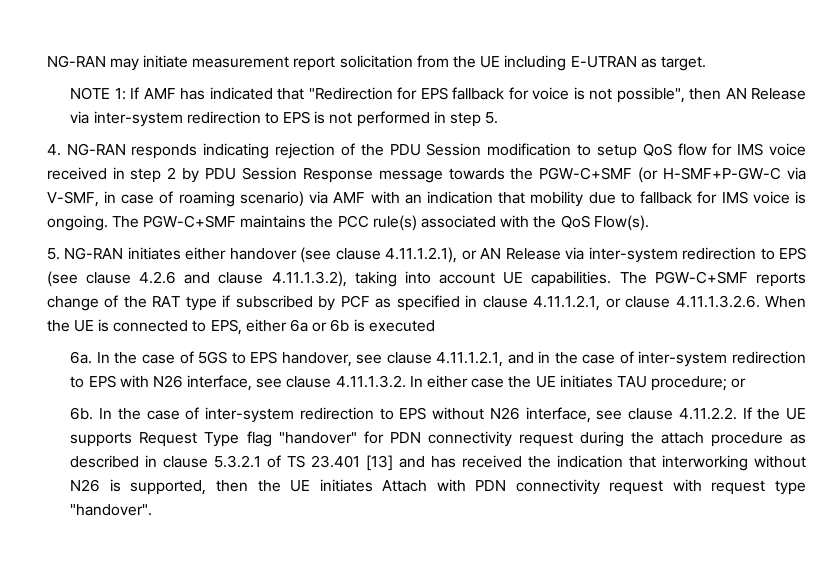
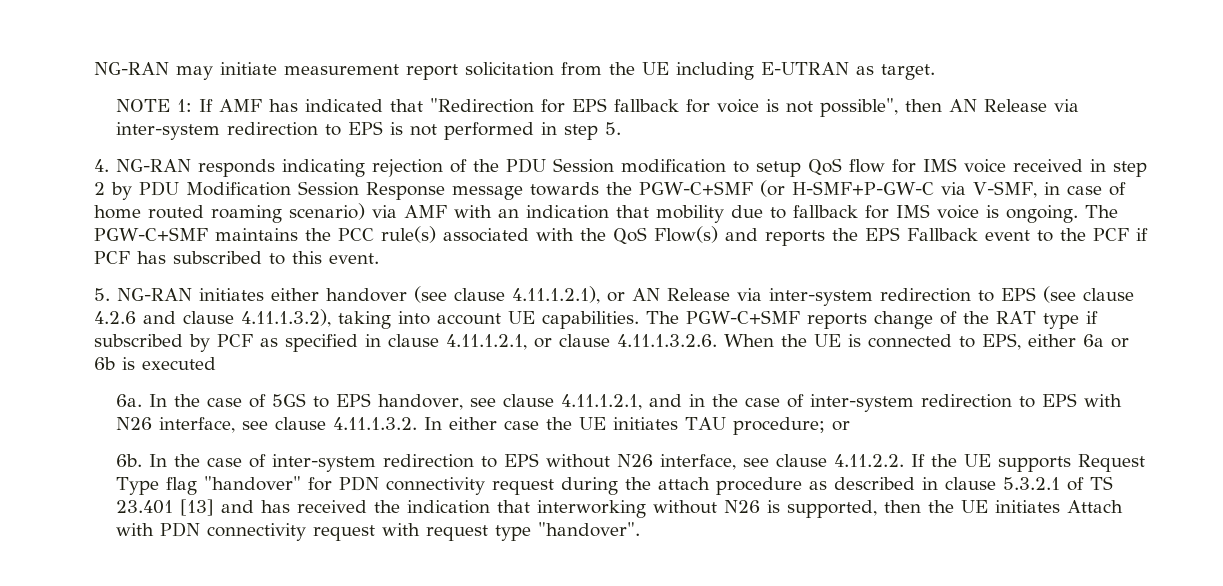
- 4. NG-RAN responds indicating rejection of the PDU Session modification to setup QoS flow for IMS voice received in step 2 by PDU Session Response message towards the PGW-C+SMF (or H-SMF+P-GW-C via V-SMF, in case of roaming scenario) via AMF with an indication that mobility due to fallback for IMS voice is ongoing.
+ 4. NG-RAN responds indicating rejection of the PDU Session modification to setup QoS flow for IMS voice received in step 2 by PDU Modification Session Response message towards the PGW-C+SMF (or H-SMF+P-GW-C via V-SMF, in case of home routed roaming scenario) via AMF with an indication that mobility due to fallback for IMS voice is ongoing.
- The PGW-C+SMF maintains the PCC rule(s) associated with the QoS Flow(s).
+ The PGW-C+SMF maintains the PCC rule(s) associated with the QoS Flow(s) and reports the EPS Fallback event to the PCF if PCF has subscribed to this event.

